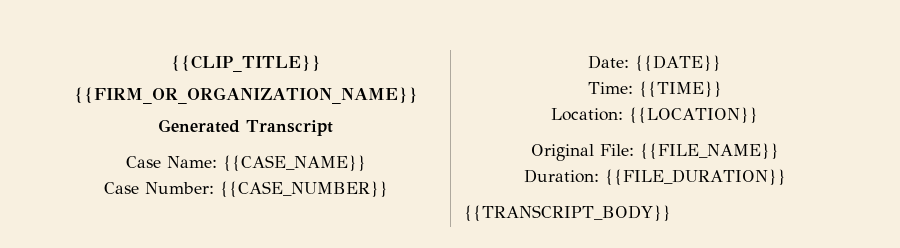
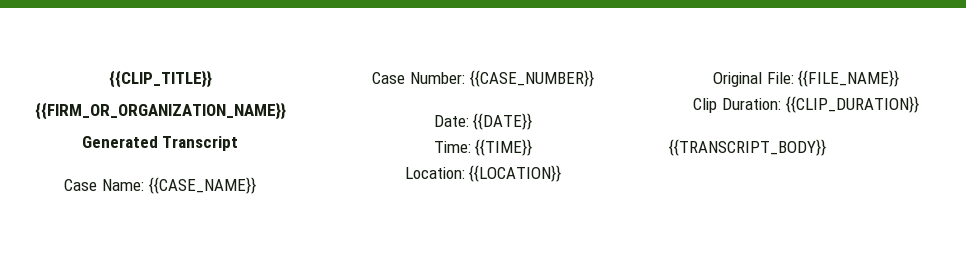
- Duration: {{FILE_DURATION}}
+ Clip Duration: {{CLIP_DURATION}}

